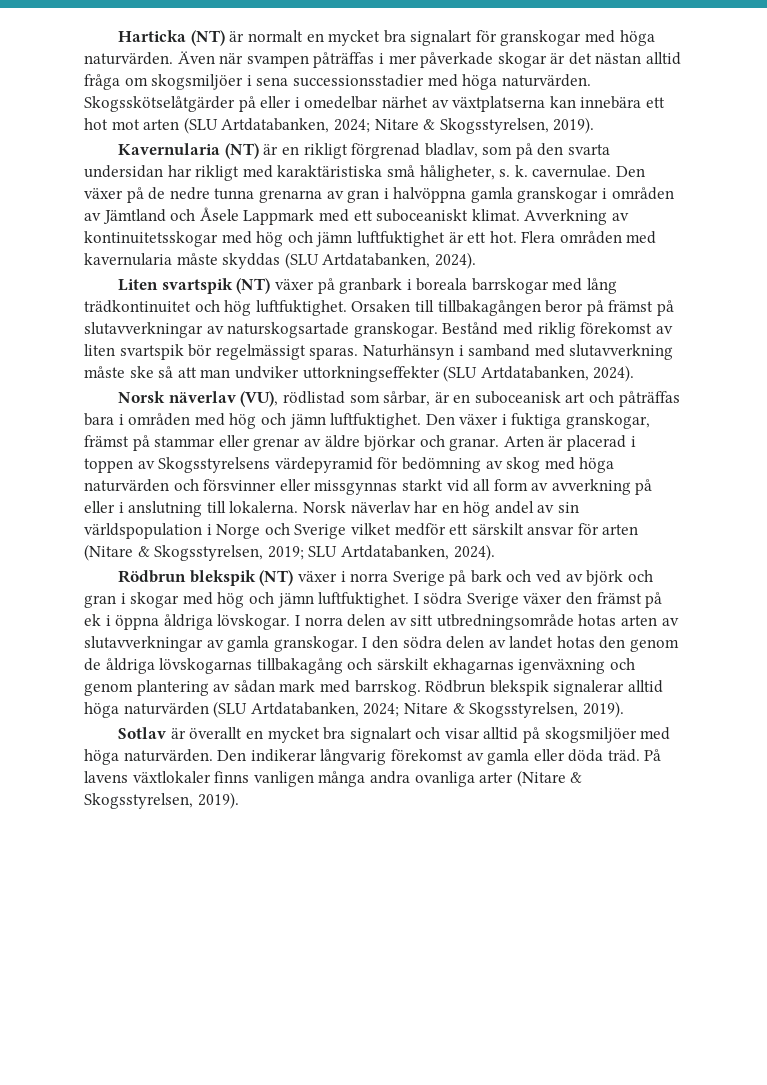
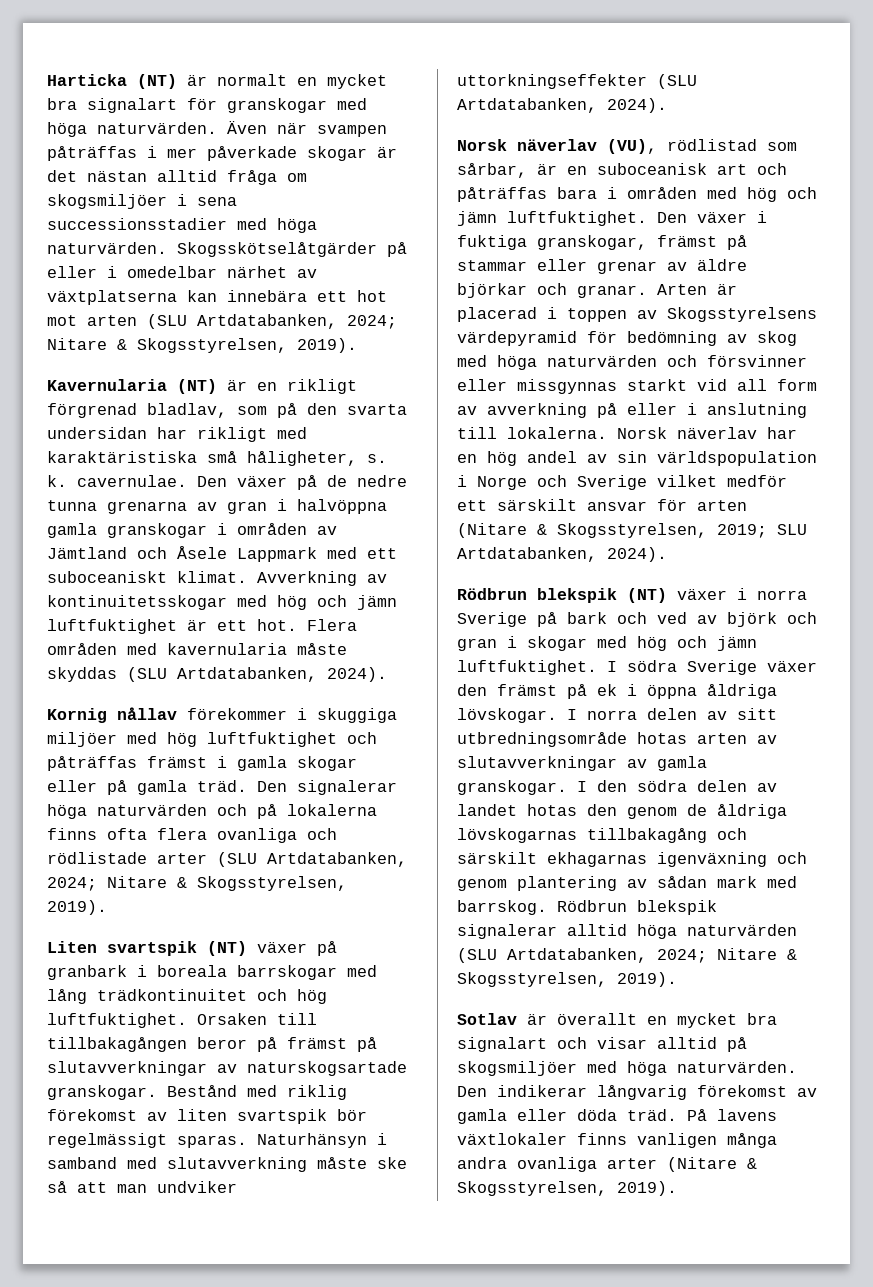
+ Kornig nållav förekommer i skuggiga miljöer med hög luftfuktighet och påträffas främst i gamla skogar eller på gamla träd. Den signalerar höga naturvärden och på lokalerna finns ofta flera ovanliga och rödlistade arter (SLU Artdatabanken, 2024; Nitare & Skogsstyrelsen, 2019).

